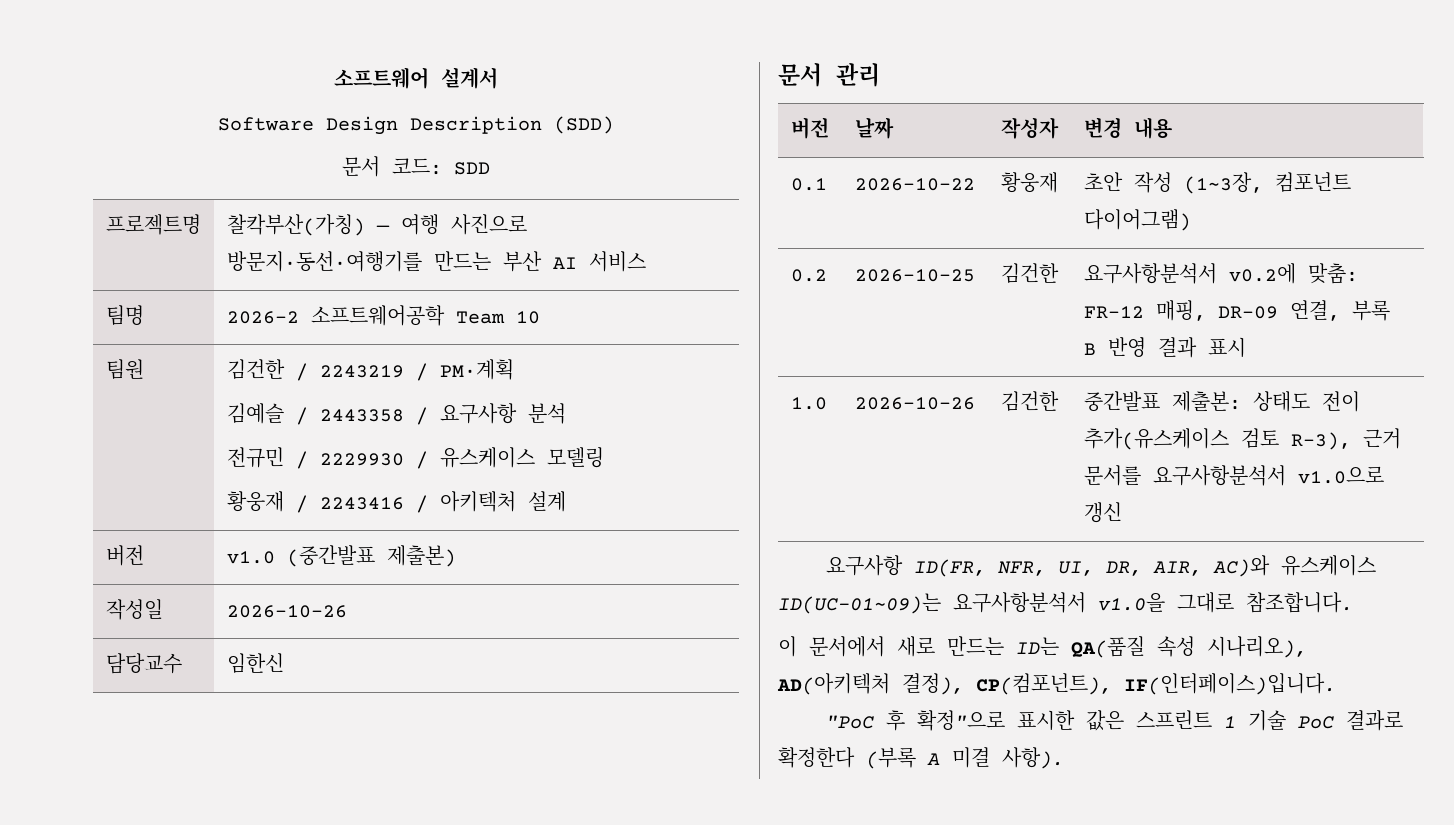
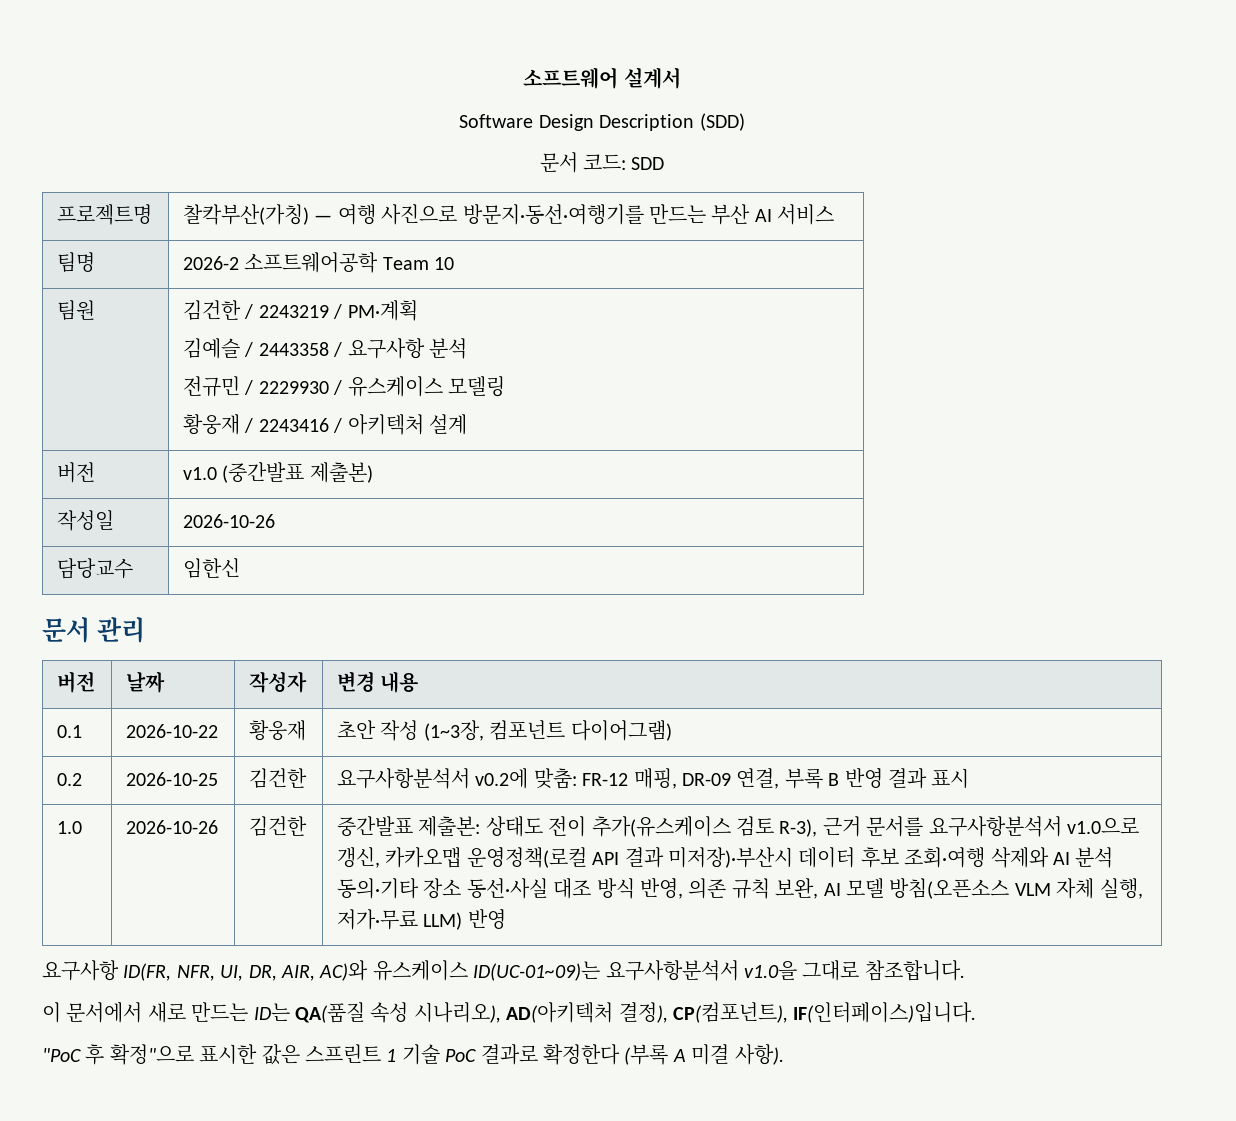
- 중간발표 제출본: 상태도 전이 추가(유스케이스 검토 R-3), 근거 문서를 요구사항분석서 v1.0으로 갱신
+ 중간발표 제출본: 상태도 전이 추가(유스케이스 검토 R-3), 근거 문서를 요구사항분석서 v1.0으로 갱신, 카카오맵 운영정책(로컬 API 결과 미저장)·부산시 데이터 후보 조회·여행 삭제와 AI 분석 동의·기타 장소 동선·사실 대조 방식 반영, 의존 규칙 보완, AI 모델 방침(오픈소스 VLM 자체 실행, 저가·무료 LLM) 반영

